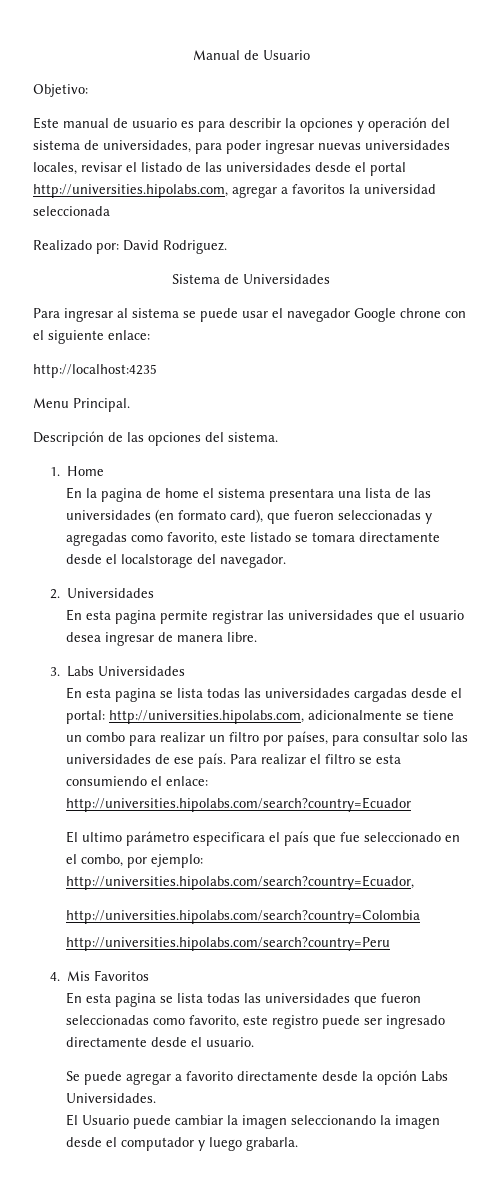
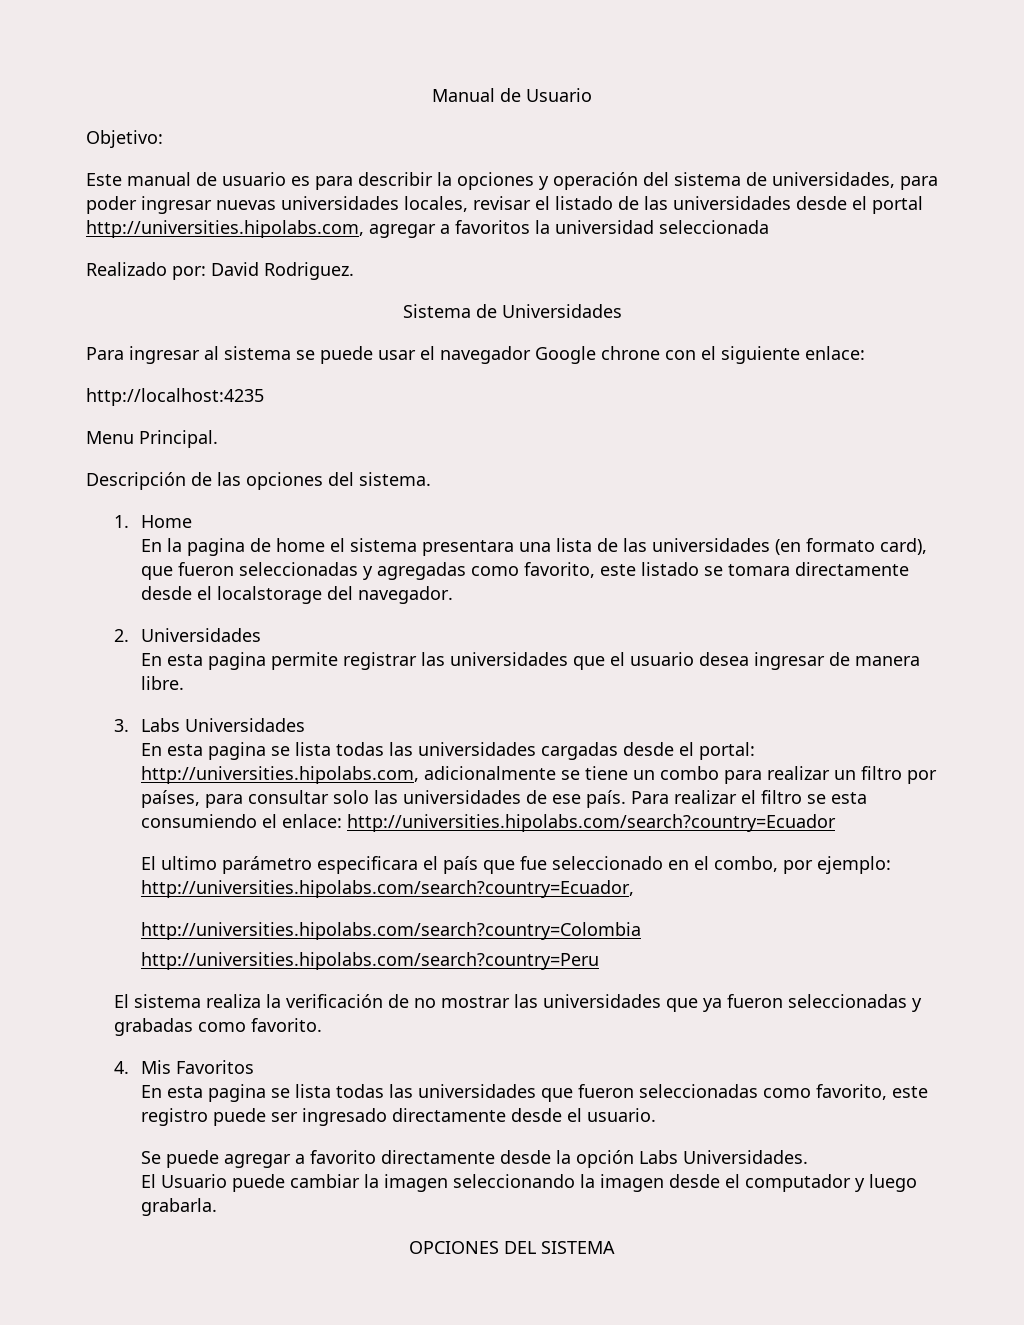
+ El sistema realiza la verificación de no mostrar las universidades que ya fueron seleccionadas y grabadas como favorito.
+ OPCIONES DEL SISTEMA

